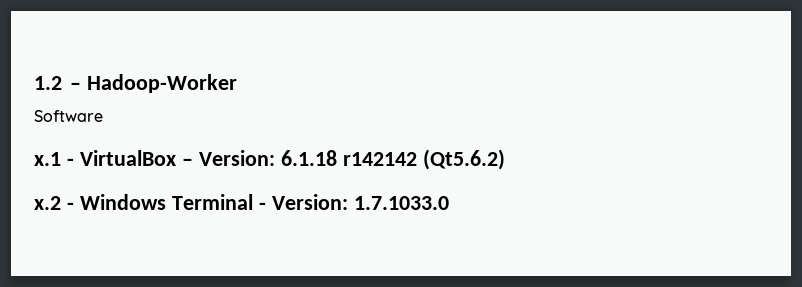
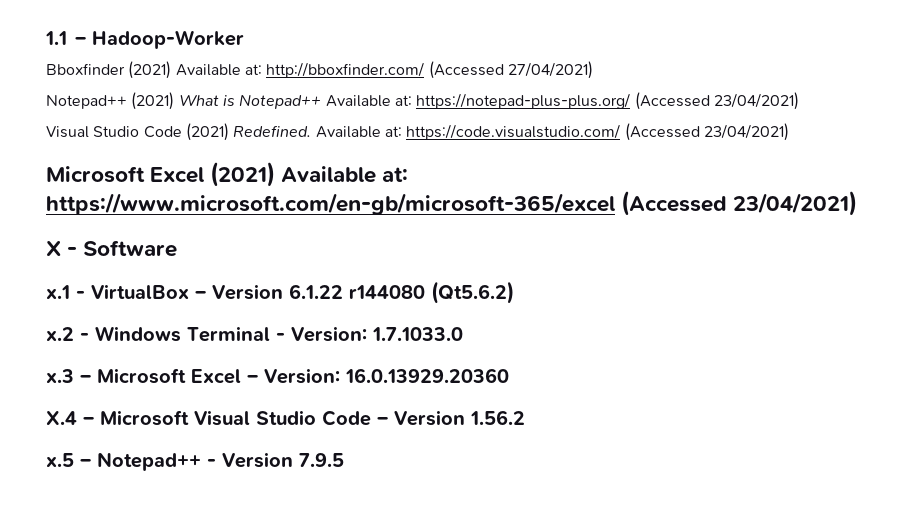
- 1.2 – Hadoop-Worker
+ 1.1 – Hadoop-Worker
- Software
+ Bboxfinder (2021) Available at: http://bboxfinder.com/ (Accessed 27/04/2021)
+ Notepad++ (2021) What is Notepad++ Available at: https://notepad-plus-plus.org/ (Accessed 23/04/2021)
+ Visual Studio Code (2021) Redefined. Available at: https://code.visualstudio.com/ (Accessed 23/04/2021)
+ Microsoft Excel (2021) Available at: https://www.microsoft.com/en-gb/microsoft-365/excel (Accessed 23/04/2021)
+ X - Software
- x.1 - VirtualBox – Version: 6.1.18 r142142 (Qt5.6.2)
+ x.1 - VirtualBox – Version 6.1.22 r144080 (Qt5.6.2)
+ x.3 – Microsoft Excel – Version: 16.0.13929.20360
+ X.4 – Microsoft Visual Studio Code – Version 1.56.2
+ x.5 – Notepad++ - Version 7.9.5

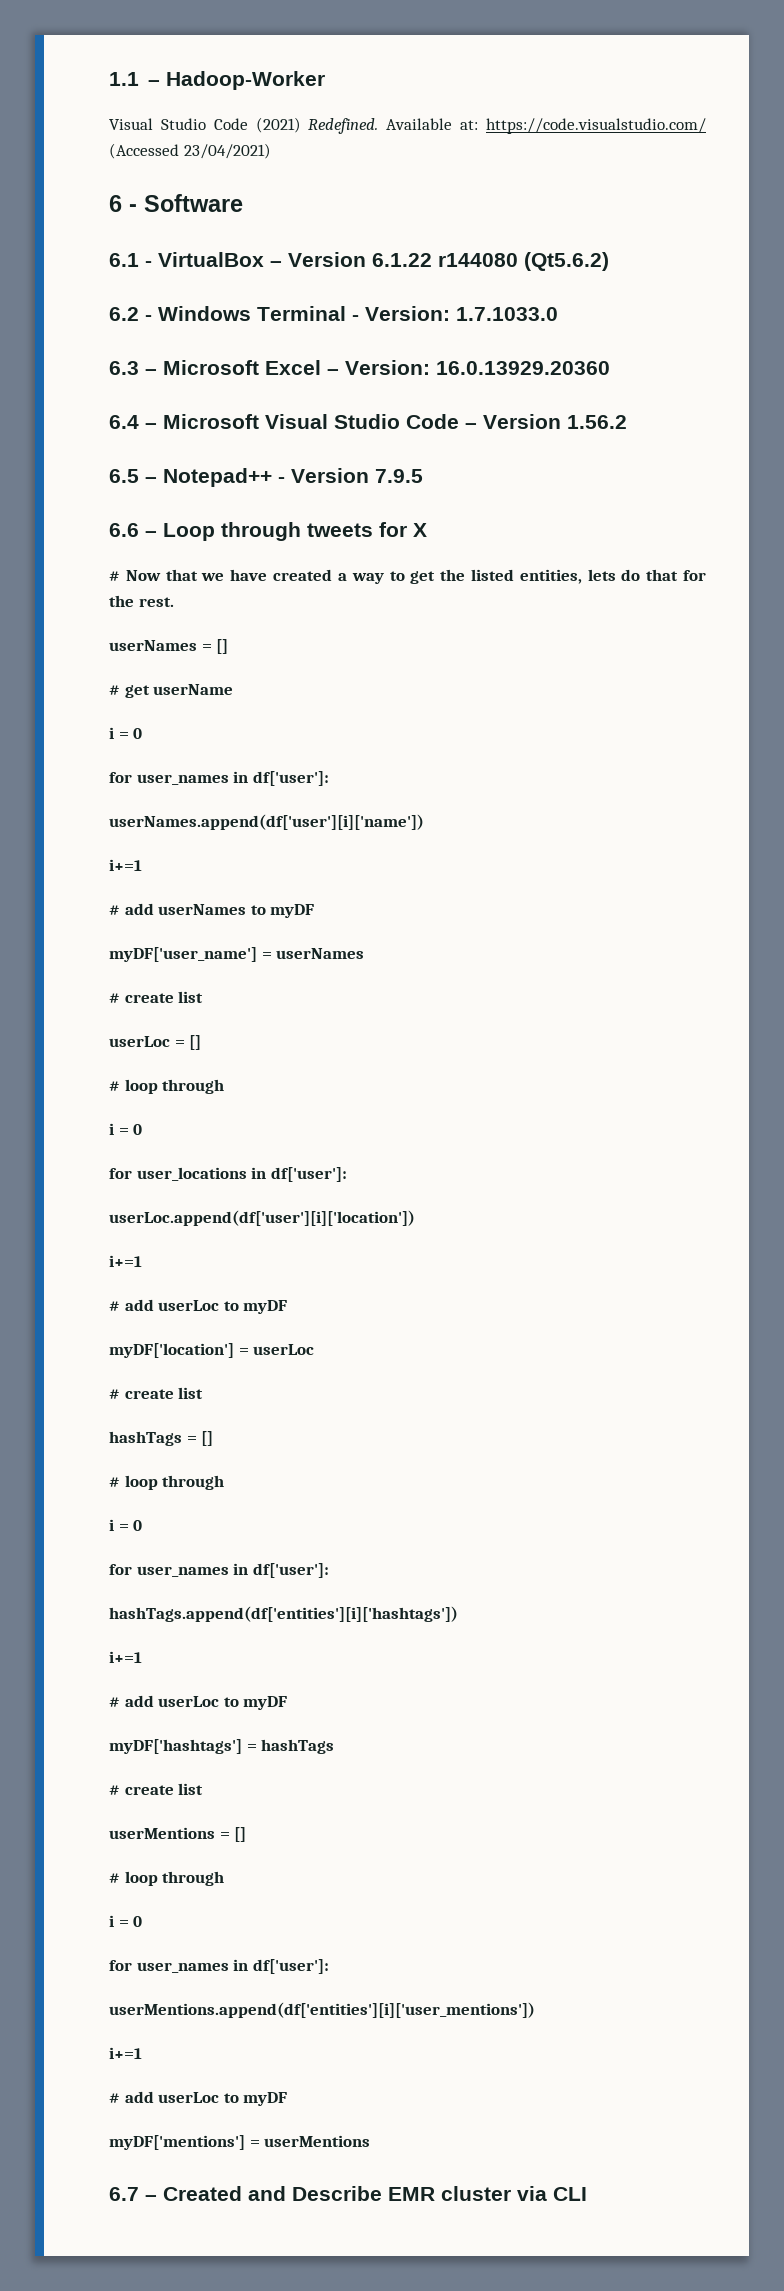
- Bboxfinder (2021) Available at: http://bboxfinder.com/ (Accessed 27/04/2021)
- Notepad++ (2021) What is Notepad++ Available at: https://notepad-plus-plus.org/ (Accessed 23/04/2021)
- Microsoft Excel (2021) Available at: https://www.microsoft.com/en-gb/microsoft-365/excel (Accessed 23/04/2021)
- X - Software
+ 6 - Software
- x.1 - VirtualBox – Version 6.1.22 r144080 (Qt5.6.2)
+ 6.1 - VirtualBox – Version 6.1.22 r144080 (Qt5.6.2)
- x.2 - Windows Terminal - Version: 1.7.1033.0
+ 6.2 - Windows Terminal - Version: 1.7.1033.0
- x.3 – Microsoft Excel – Version: 16.0.13929.20360
+ 6.3 – Microsoft Excel – Version: 16.0.13929.20360
- X.4 – Microsoft Visual Studio Code – Version 1.56.2
+ 6.4 – Microsoft Visual Studio Code – Version 1.56.2
- x.5 – Notepad++ - Version 7.9.5
+ 6.5 – Notepad++ - Version 7.9.5
+ 6.6 – Loop through tweets for X
+ # Now that we have created a way to get the listed entities, lets do that for the rest.
+ userNames = []
+ # get userName
+ i = 0
+ for user_names in df['user']:
+ userNames.append(df['user'][i]['name'])
+ i+=1
+ # add userNames to myDF
+ myDF['user_name'] = userNames
+ # create list
+ userLoc = []
+ # loop through
+ i = 0
+ for user_locations in df['user']:
+ userLoc.append(df['user'][i]['location'])
+ i+=1
+ # add userLoc to myDF
+ myDF['location'] = userLoc
+ # create list
+ hashTags = []
+ # loop through
+ i = 0
+ for user_names in df['user']:
+ hashTags.append(df['entities'][i]['hashtags'])
+ i+=1
+ # add userLoc to myDF
+ myDF['hashtags'] = hashTags
+ # create list
+ userMentions = []
+ # loop through
+ i = 0
+ for user_names in df['user']:
+ userMentions.append(df['entities'][i]['user_mentions'])
+ i+=1
+ # add userLoc to myDF
+ myDF['mentions'] = userMentions
+ 6.7 – Created and Describe EMR cluster via CLI

